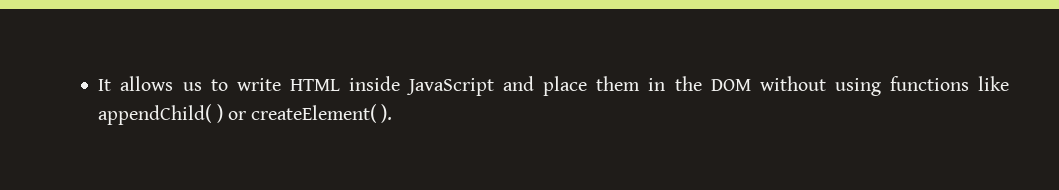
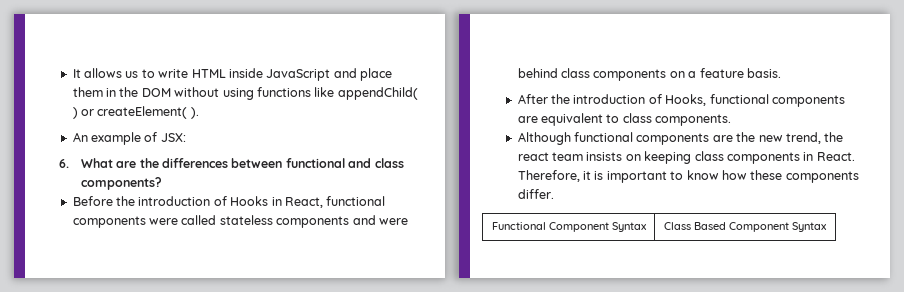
+ An example of JSX:
+ 6. What are the differences between functional and class components?
+ Before the introduction of Hooks in React, functional components were called stateless components and were behind class components on a feature basis.
+ After the introduction of Hooks, functional components are equivalent to class components.
+ Although functional components are the new trend, the react team insists on keeping class components in React. Therefore, it is important to know how these components differ.
+ Functional Component Syntax | Class Based Component Syntax

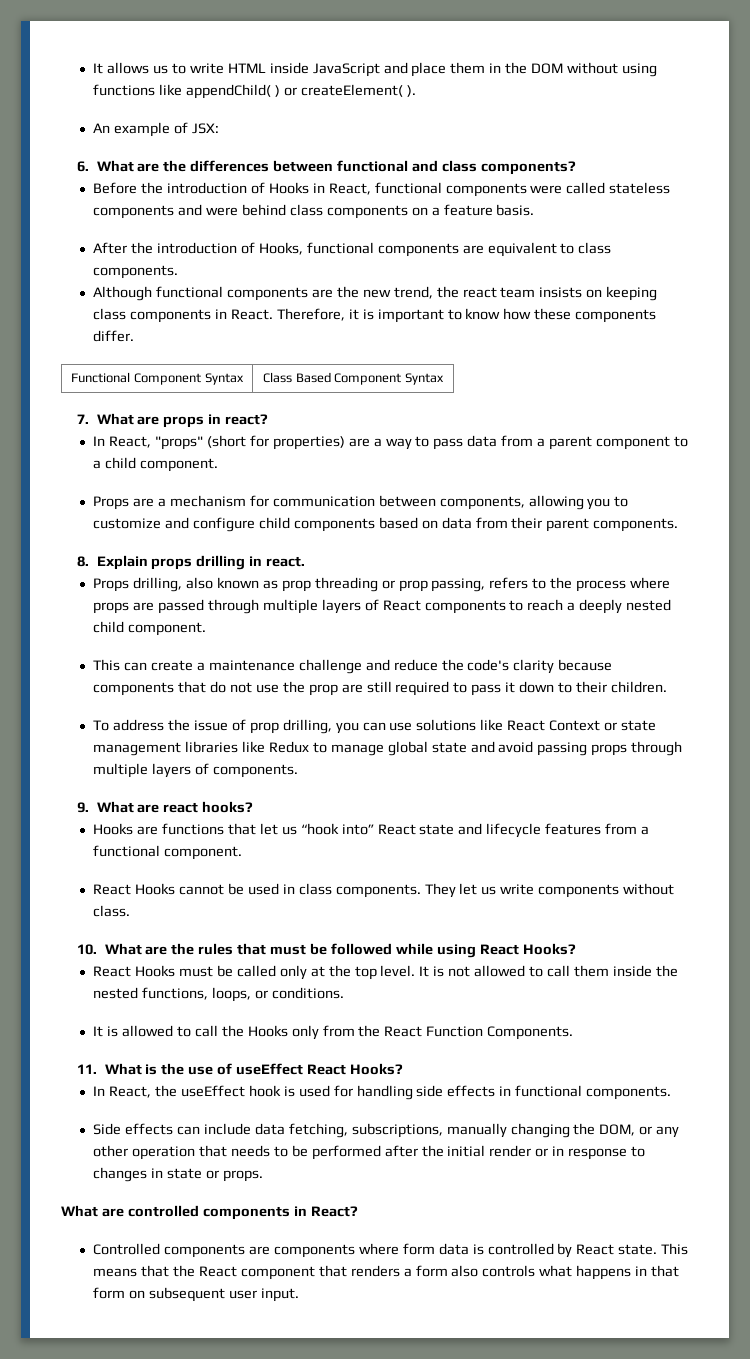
+ 7. What are props in react?
+ In React, "props" (short for properties) are a way to pass data from a parent component to a child component.
+ Props are a mechanism for communication between components, allowing you to customize and configure child components based on data from their parent components.
+ 8. Explain props drilling in react.
+ Props drilling, also known as prop threading or prop passing, refers to the process where props are passed through multiple layers of React components to reach a deeply nested child component.
+ This can create a maintenance challenge and reduce the code's clarity because components that do not use the prop are still required to pass it down to their children.
+ To address the issue of prop drilling, you can use solutions like React Context or state management libraries like Redux to manage global state and avoid passing props through multiple layers of components.
+ 9. What are react hooks?
+ Hooks are functions that let us “hook into” React state and lifecycle features from a functional component.
+ React Hooks cannot be used in class components. They let us write components without class.
+ 10. What are the rules that must be followed while using React Hooks?
+ React Hooks must be called only at the top level. It is not allowed to call them inside the nested functions, loops, or conditions.
+ It is allowed to call the Hooks only from the React Function Components.
+ 11. What is the use of useEffect React Hooks?
+ In React, the useEffect hook is used for handling side effects in functional components.
+ Side effects can include data fetching, subscriptions, manually changing the DOM, or any other operation that needs to be performed after the initial render or in response to changes in state or props.
+ What are controlled components in React?
+ Controlled components are components where form data is controlled by React state. This means that the React component that renders a form also controls what happens in that form on subsequent user input.

